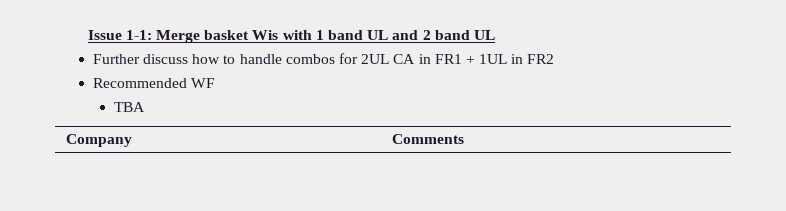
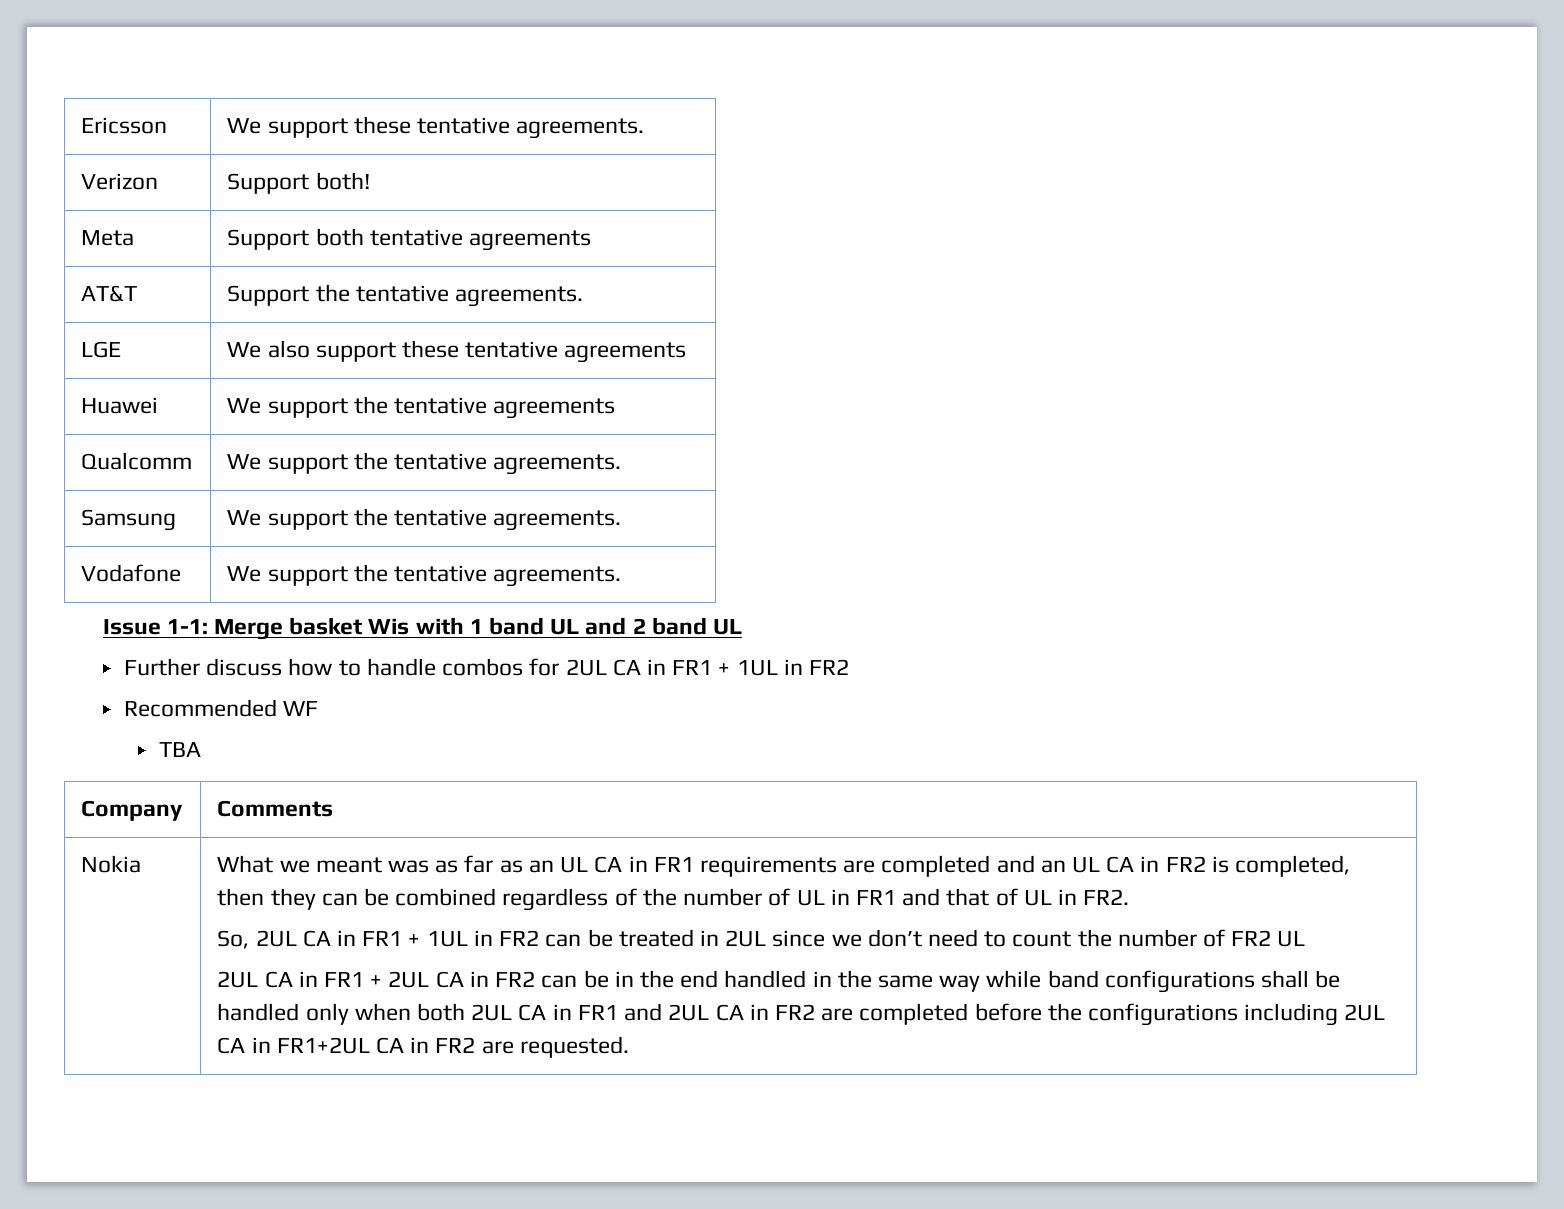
+ Ericsson | We support these tentative agreements.
+ Verizon | Support both!
+ Meta | Support both tentative agreements
+ AT&T | Support the tentative agreements.
+ LGE | We also support these tentative agreements
+ Huawei | We support the tentative agreements
+ Qualcomm | We support the tentative agreements.
+ Samsung | We support the tentative agreements.
+ Vodafone | We support the tentative agreements.
+ Nokia | What we meant was as far as an UL CA in FR1 requirements are completed and an UL CA in FR2 is completed, then they can be combined regardless of the number of UL in FR1 and that of UL in FR2.
+ So, 2UL CA in FR1 + 1UL in FR2 can be treated in 2UL since we don’t need to count the number of FR2 UL
+ 2UL CA in FR1 + 2UL CA in FR2 can be in the end handled in the same way while band configurations shall be handled only when both 2UL CA in FR1 and 2UL CA in FR2 are completed before the configurations including 2UL CA in FR1+2UL CA in FR2 are requested.

